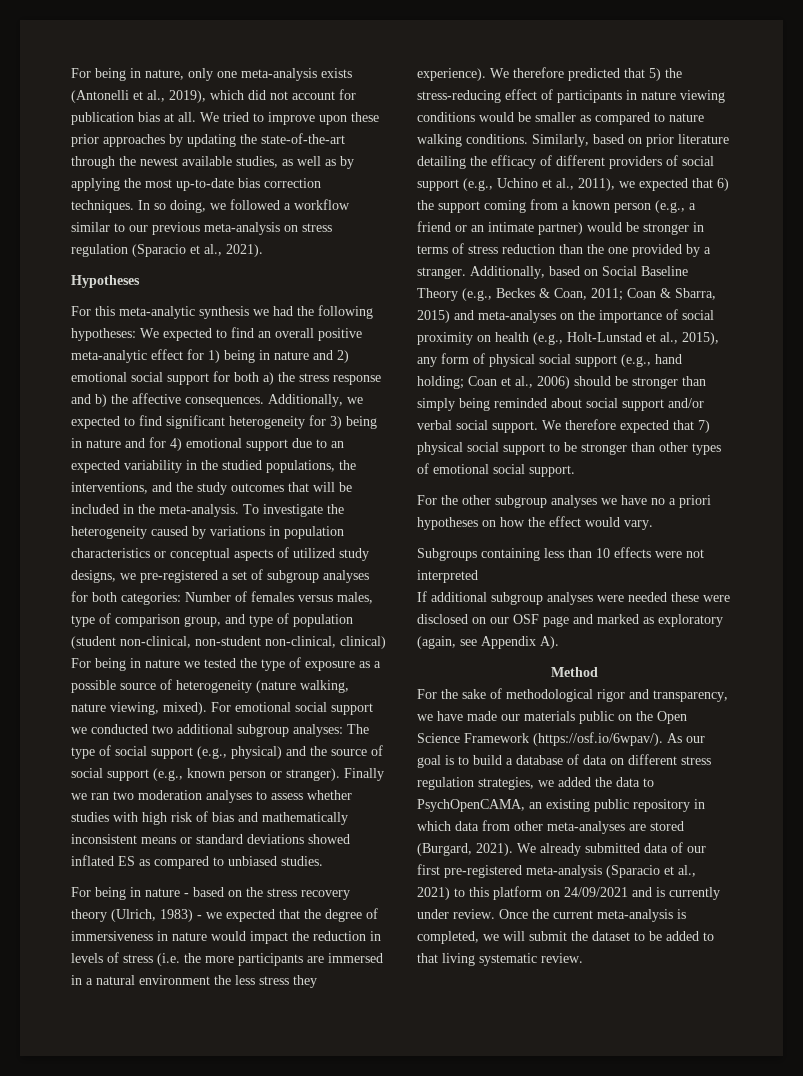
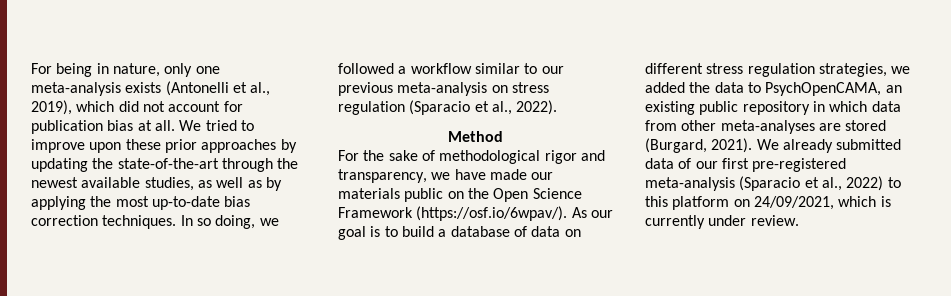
- In so doing, we followed a workflow similar to our previous meta-analysis on stress regulation (Sparacio et al., 2021).
- Hypotheses
- For this meta-analytic synthesis we had the following hypotheses: We expected to find an overall positive meta-analytic effect for 1) being in nature and 2) emotional social support for both a) the stress response and b) the affective consequences. Additionally, we expected to find significant heterogeneity for 3) being in nature and for 4) emotional support due to an expected variability in the studied populations, the interventions, and the study outcomes that will be included in the meta-analysis. To investigate the heterogeneity caused by variations in population characteristics or conceptual aspects of utilized study designs, we pre-registered a set of subgroup analyses for both categories: Number of females versus males, type of comparison group, and type of population (student non-clinical, non-student non-clinical, clinical) For being in nature we tested the type of exposure as a possible source of heterogeneity (nature walking, nature viewing, mixed). For emotional social support we conducted two additional subgroup analyses: The type of social support (e.g., physical) and the source of social support (e.g., known person or stranger). Finally we ran two moderation analyses to assess whether studies with high risk of bias and mathematically inconsistent means or standard deviations showed inflated ES as compared to unbiased studies.
- For being in nature - based on the stress recovery theory (Ulrich, 1983) - we expected that the degree of immersiveness in nature would impact the reduction in levels of stress (i.e. the more participants are immersed in a natural environment the less stress they experience). We therefore predicted that 5) the stress-reducing effect of participants in nature viewing conditions would be smaller as compared to nature walking conditions. Similarly, based on prior literature detailing the efficacy of different providers of social support (e.g., Uchino et al., 2011), we expected that 6) the support coming from a known person (e.g., a friend or an intimate partner) would be stronger in terms of stress reduction than the one provided by a stranger. Additionally, based on Social Baseline Theory (e.g., Beckes & Coan, 2011; Coan & Sbarra, 2015) and meta-analyses on the importance of social proximity on health (e.g., Holt-Lunstad et al., 2015), any form of physical social support (e.g., hand holding; Coan et al., 2006) should be stronger than simply being reminded about social support and/or verbal social support. We therefore expected that 7) physical social support to be stronger than other types of emotional social support.
- For the other subgroup analyses we have no a priori hypotheses on how the effect would vary.
- Subgroups containing less than 10 effects were not interpreted
- If additional subgroup analyses were needed these were disclosed on our OSF page and marked as exploratory (again, see Appendix A).
+ In so doing, we followed a workflow similar to our previous meta-analysis on stress regulation (Sparacio et al., 2022).
- We already submitted data of our first pre-registered meta-analysis (Sparacio et al., 2021) to this platform on 24/09/2021 and is currently under review. Once the current meta-analysis is completed, we will submit the dataset to be added to that living systematic review.
+ We already submitted data of our first pre-registered meta-analysis (Sparacio et al., 2022) to this platform on 24/09/2021, which is currently under review.

